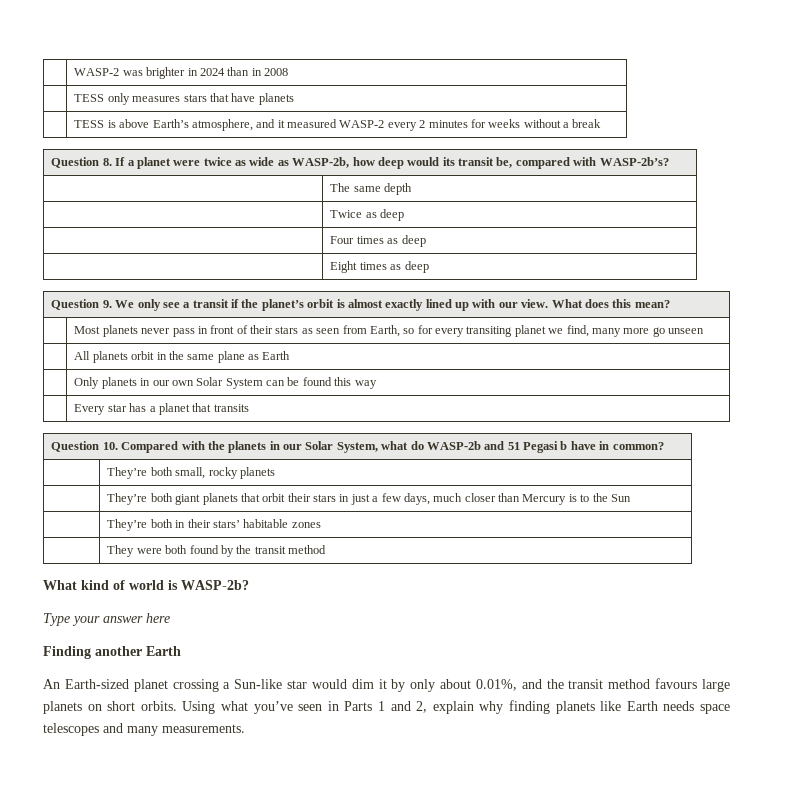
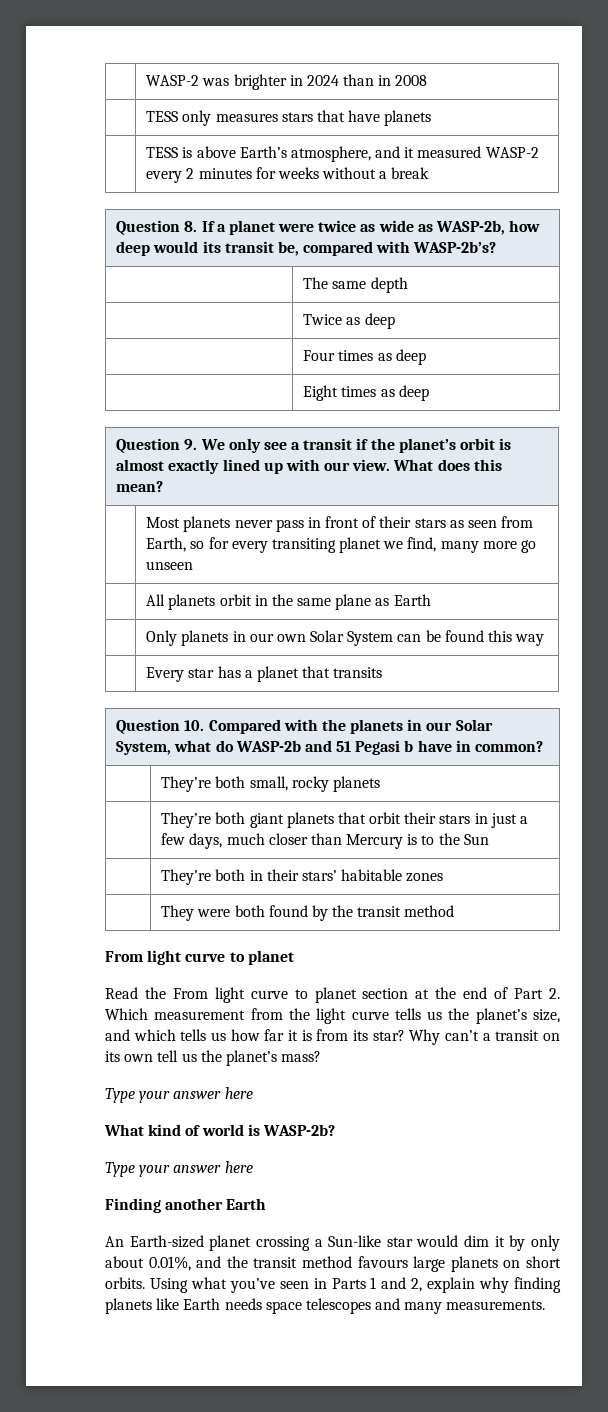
  | They were both found by the transit method
+ From light curve to planet
+ Read the From light curve to planet section at the end of Part 2. Which measurement from the light curve tells us the planet’s size, and which tells us how far it is from its star? Why can’t a transit on its own tell us the planet’s mass?
+ Type your answer here

